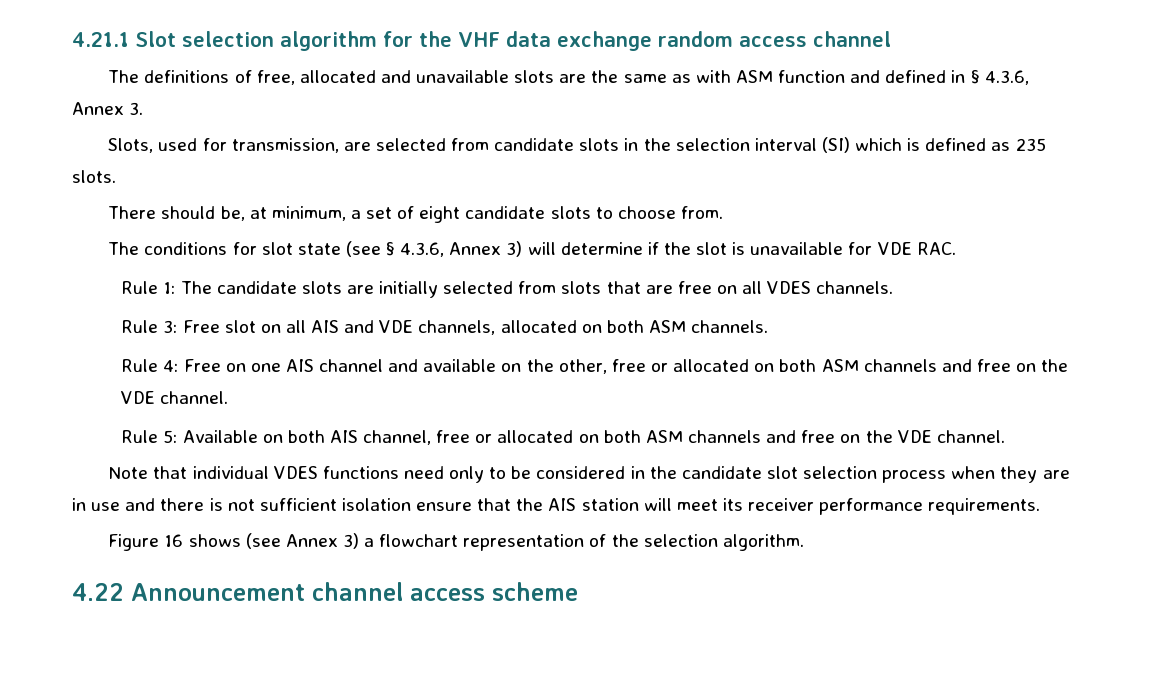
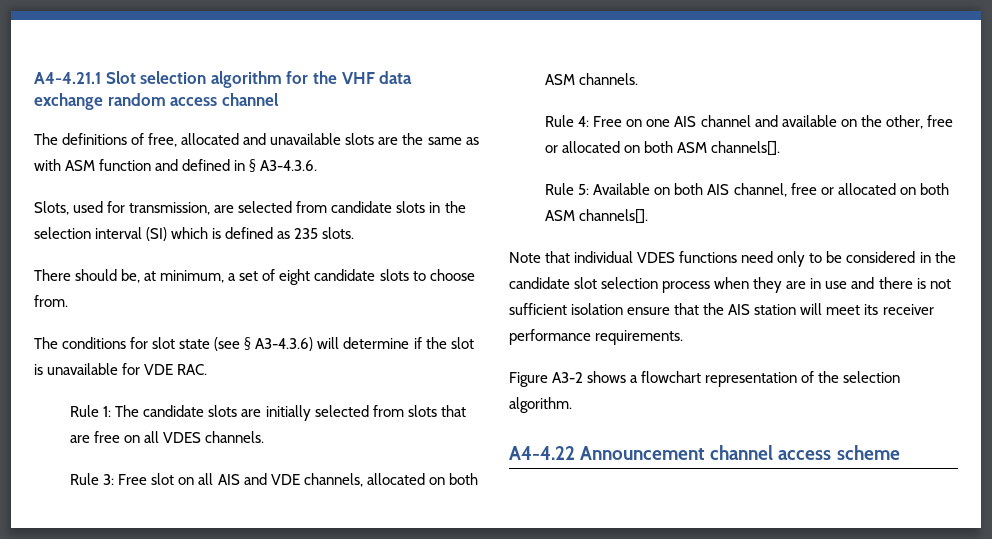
- 4.21.1 Slot selection algorithm for the VHF data exchange random access channel
+ A4-4.21.1 Slot selection algorithm for the VHF data exchange random access channel
- The definitions of free, allocated and unavailable slots are the same as with ASM function and defined in § 4.3.6, Annex 3.
+ The definitions of free, allocated and unavailable slots are the same as with ASM function and defined in § A3-4.3.6.
- The conditions for slot state (see § 4.3.6, Annex 3) will determine if the slot is unavailable for VDE RAC.
+ The conditions for slot state (see § A3-4.3.6) will determine if the slot is unavailable for VDE RAC.
- Rule 4: Free on one AIS channel and available on the other, free or allocated on both ASM channels and free on the VDE channel.
+ Rule 4: Free on one AIS channel and available on the other, free or allocated on both ASM channels[].
- Rule 5: Available on both AIS channel, free or allocated on both ASM channels and free on the VDE channel.
+ Rule 5: Available on both AIS channel, free or allocated on both ASM channels[].
- Figure 16 shows (see Annex 3) a flowchart representation of the selection algorithm.
+ Figure A3-2 shows a flowchart representation of the selection algorithm.
- 4.22 Announcement channel access scheme
+ A4-4.22 Announcement channel access scheme

